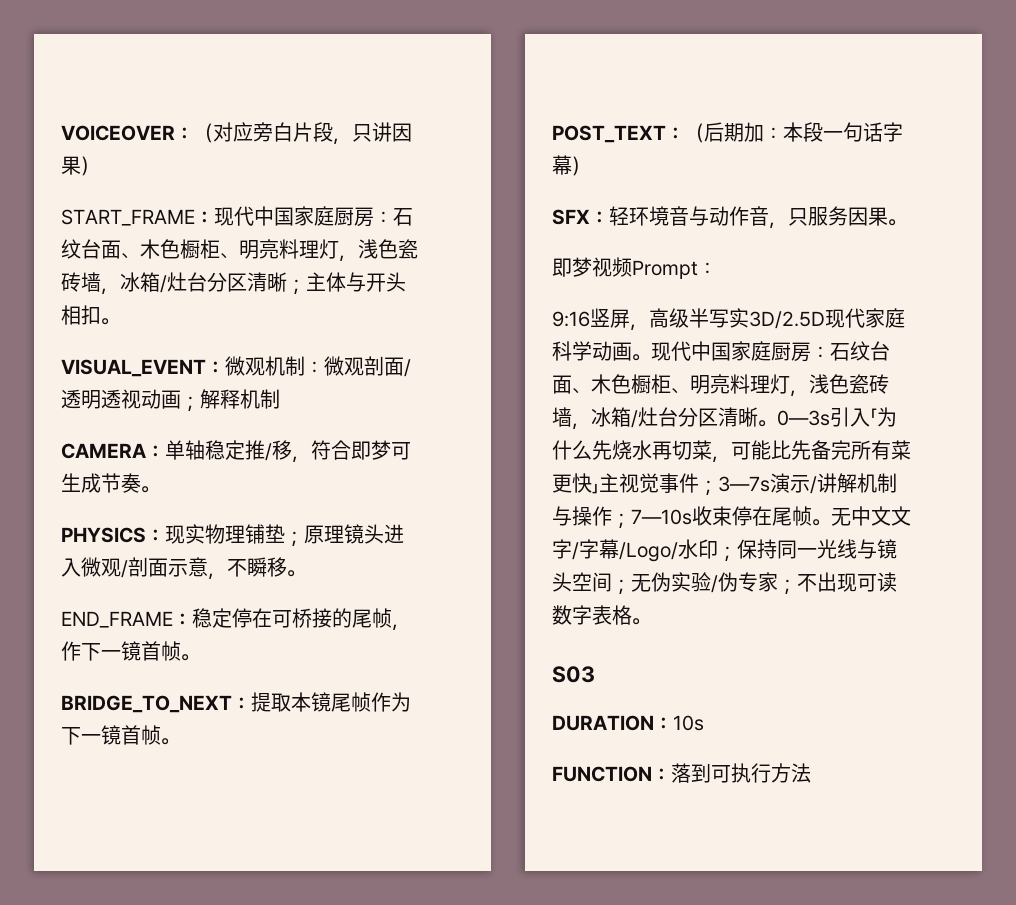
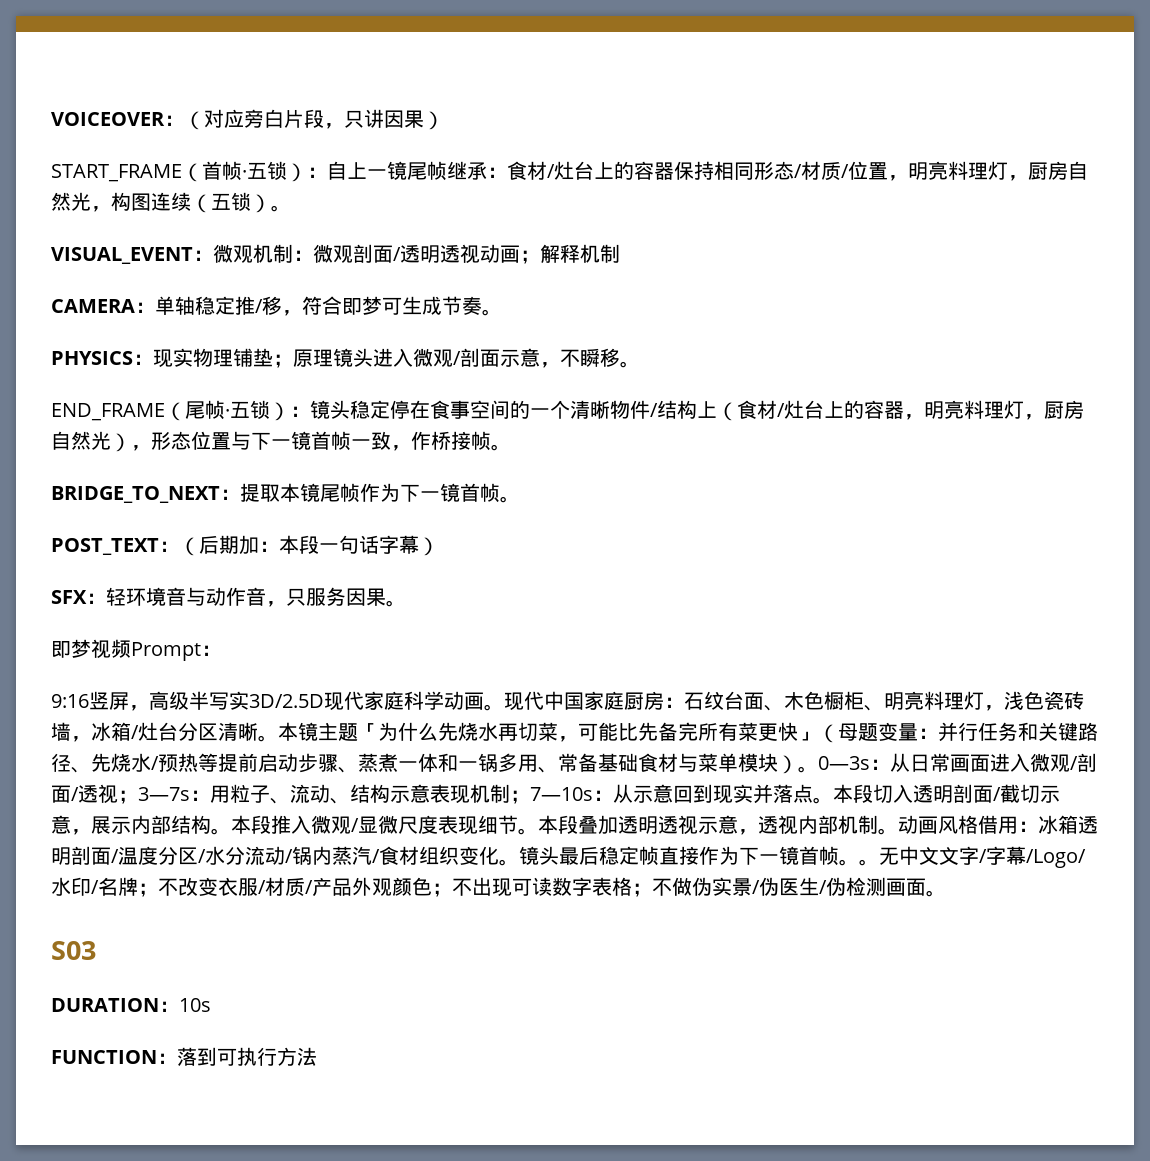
- START_FRAME：现代中国家庭厨房：石纹台面、木色橱柜、明亮料理灯，浅色瓷砖墙，冰箱/灶台分区清晰；主体与开头相扣。
+ START_FRAME（首帧·五锁）：自上一镜尾帧继承：食材/灶台上的容器保持相同形态/材质/位置，明亮料理灯，厨房自然光，构图连续（五锁）。
- END_FRAME：稳定停在可桥接的尾帧，作下一镜首帧。
+ END_FRAME（尾帧·五锁）：镜头稳定停在食事空间的一个清晰物件/结构上（食材/灶台上的容器，明亮料理灯，厨房自然光），形态位置与下一镜首帧一致，作桥接帧。
- 0—3s引入「为什么先烧水再切菜，可能比先备完所有菜更快」主视觉事件；3—7s演示/讲解机制与操作；7—10s收束停在尾帧。
+ 本镜主题「为什么先烧水再切菜，可能比先备完所有菜更快」（母题变量：并行任务和关键路径、先烧水/预热等提前启动步骤、蒸煮一体和一锅多用、常备基础食材与菜单模块）。0—3s：从日常画面进入微观/剖面/透视；3—7s：用粒子、流动、结构示意表现机制；7—10s：从示意回到现实并落点。本段切入透明剖面/截切示意，展示内部结构。本段推入微观/显微尺度表现细节。本段叠加透明透视示意，透视内部机制。动画风格借用：冰箱透明剖面/温度分区/水分流动/锅内蒸汽/食材组织变化。镜头最后稳定帧直接作为下一镜首帧。。
- 无中文文字/字幕/Logo/水印；保持同一光线与镜头空间；无伪实验/伪专家；不出现可读数字表格。
+ 无中文文字/字幕/Logo/水印/名牌；不改变衣服/材质/产品外观颜色；不出现可读数字表格；不做伪实景/伪医生/伪检测画面。

